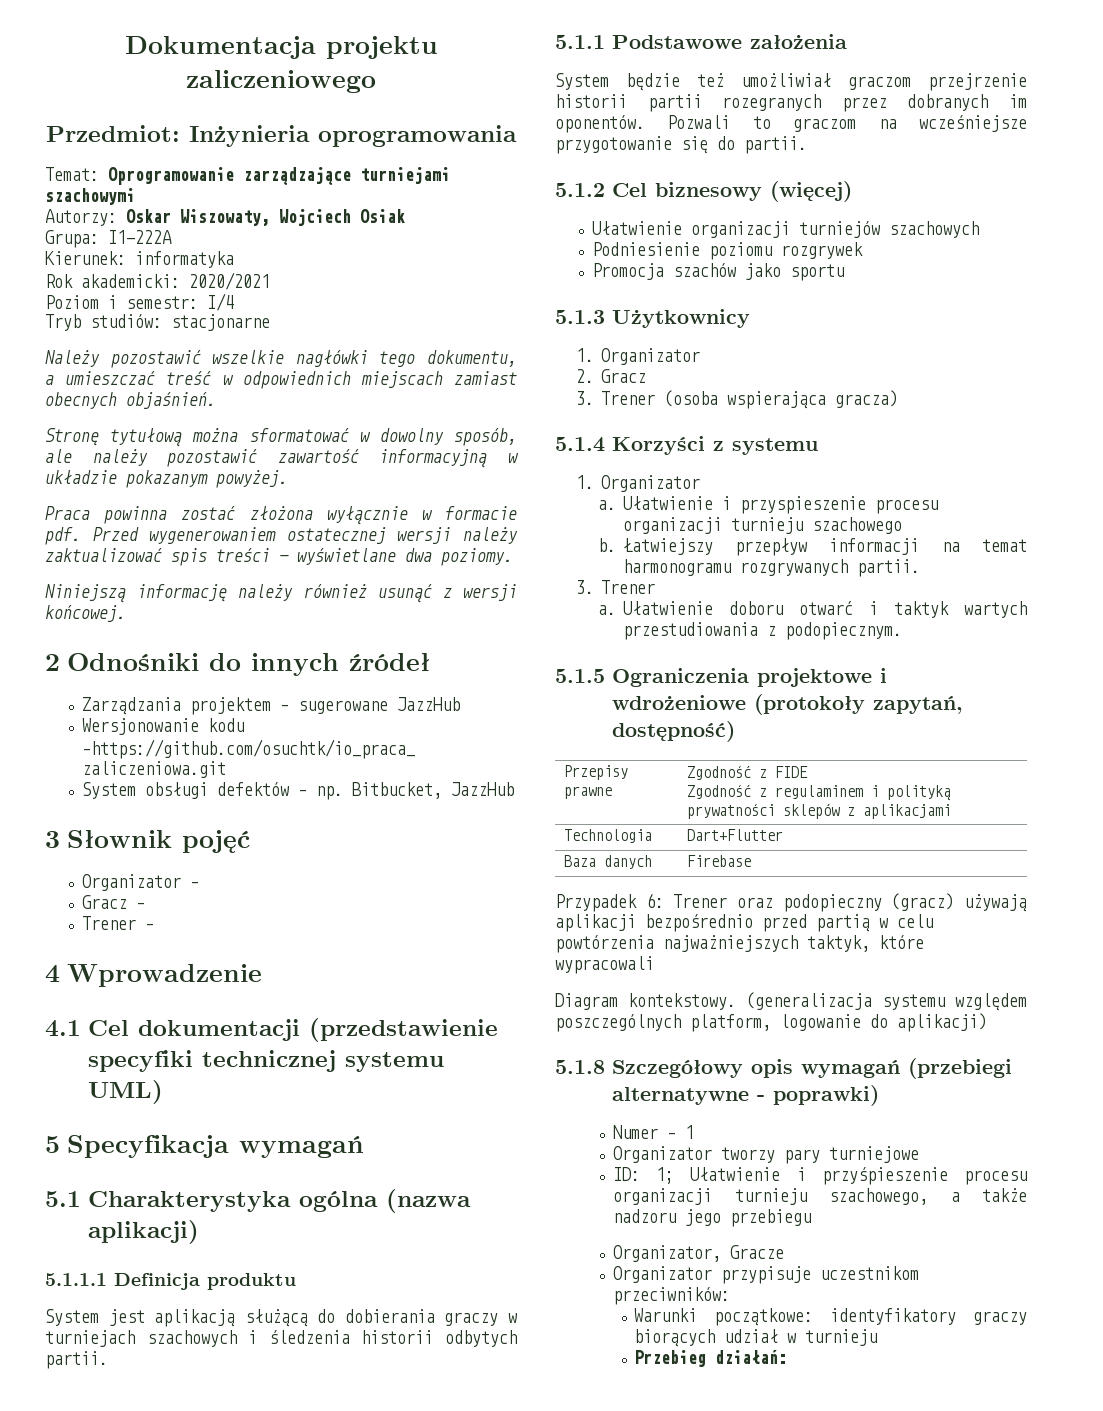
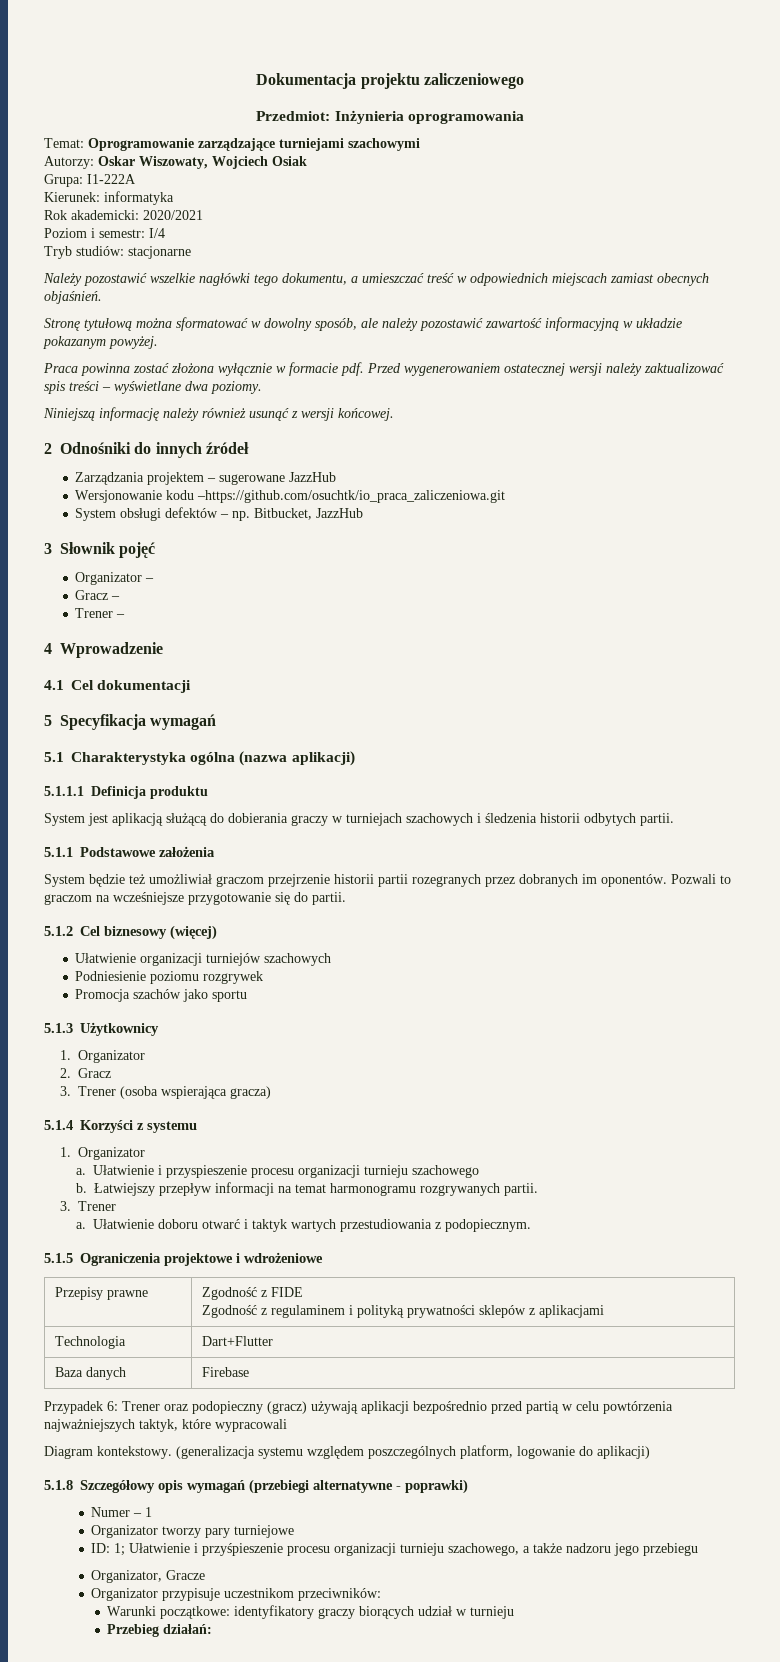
- 4.1 Cel dokumentacji (przedstawienie specyfiki technicznej systemu UML)
+ 4.1 Cel dokumentacji
- 5.1.5 Ograniczenia projektowe i wdrożeniowe (protokoły zapytań, dostępność)
+ 5.1.5 Ograniczenia projektowe i wdrożeniowe

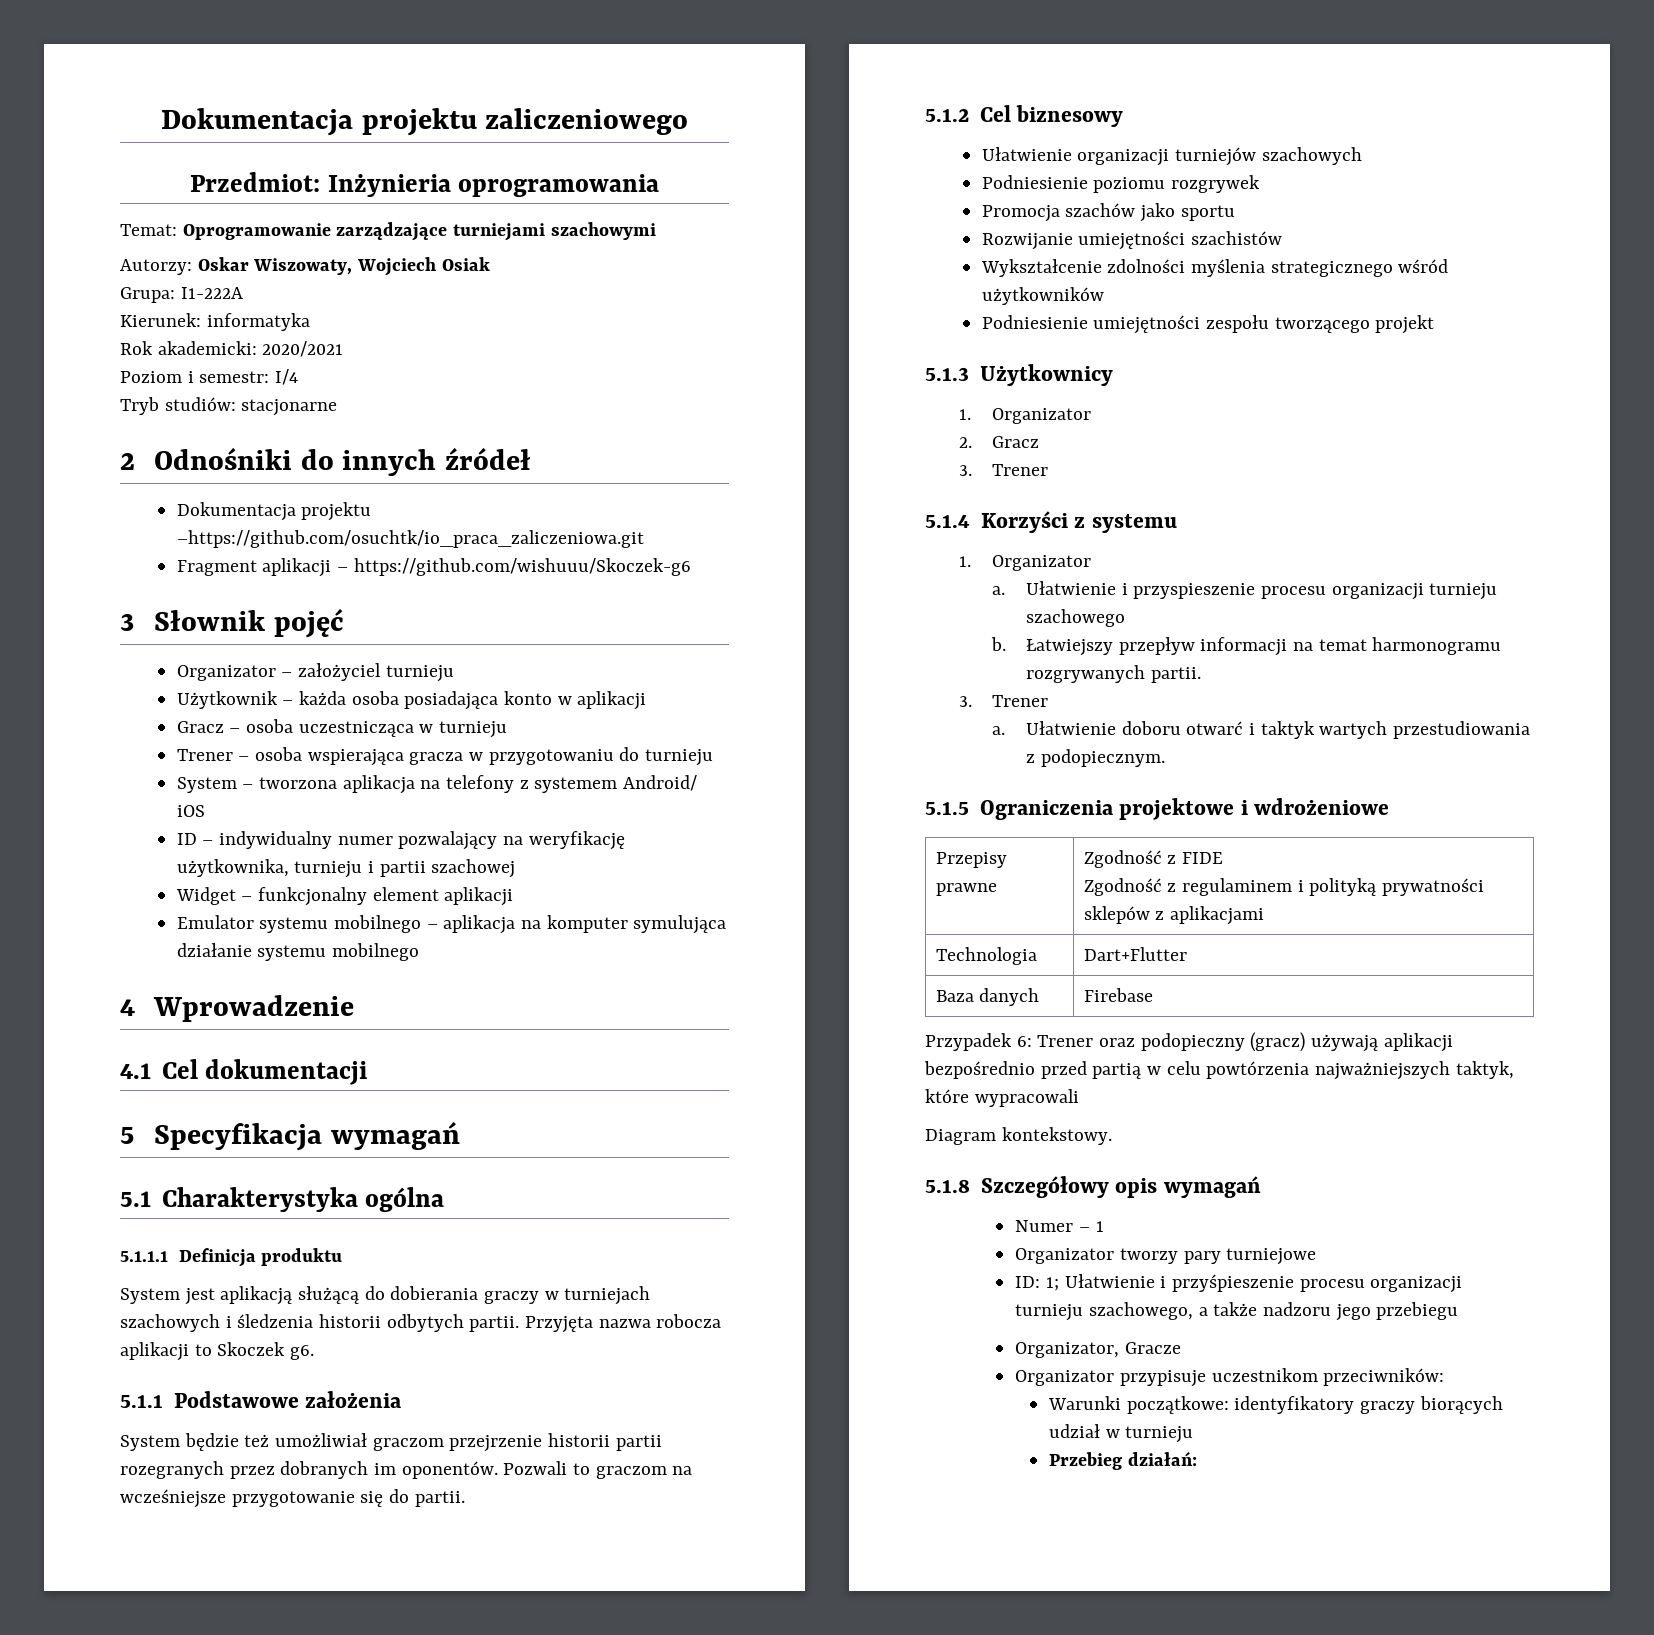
- Należy pozostawić wszelkie nagłówki tego dokumentu, a umieszczać treść w odpowiednich miejscach zamiast obecnych objaśnień.
- Stronę tytułową można sformatować w dowolny sposób, ale należy pozostawić zawartość informacyjną w układzie pokazanym powyżej.
- Praca powinna zostać złożona wyłącznie w formacie pdf. Przed wygenerowaniem ostatecznej wersji należy zaktualizować spis treści – wyświetlane dwa poziomy.
- Niniejszą informację należy również usunąć z wersji końcowej.
- Zarządzania projektem – sugerowane JazzHub
- Wersjonowanie kodu –https://github.com/osuchtk/io_praca_zaliczeniowa.git
- System obsługi defektów – np. Bitbucket, JazzHub
+ Dokumentacja projektu –https://github.com/osuchtk/io_praca_zaliczeniowa.git
+ Fragment aplikacji – https://github.com/wishuuu/Skoczek-g6
- Organizator –
- Gracz –
- Trener –
+ Organizator – założyciel turnieju
+ Użytkownik – każda osoba posiadająca konto w aplikacji
+ Gracz – osoba uczestnicząca w turnieju
+ Trener – osoba wspierająca gracza w przygotowaniu do turnieju
+ System – tworzona aplikacja na telefony z systemem Android/ iOS
+ ID – indywidualny numer pozwalający na weryfikację użytkownika, turnieju i partii szachowej
+ Widget – funkcjonalny element aplikacji
+ Emulator systemu mobilnego – aplikacja na komputer symulująca działanie systemu mobilnego
- 5.1 Charakterystyka ogólna (nazwa aplikacji)
+ 5.1 Charakterystyka ogólna
+ Przyjęta nazwa robocza aplikacji to Skoczek g6.
- 5.1.2 Cel biznesowy (więcej)
+ 5.1.2 Cel biznesowy
+ Rozwijanie umiejętności szachistów
+ Wykształcenie zdolności myślenia strategicznego wśród użytkowników
+ Podniesienie umiejętności zespołu tworzącego projekt
  2. Gracz
- 3. Trener (osoba wspierająca gracza)
+ 3. Trener
- (generalizacja systemu względem poszczególnych platform, logowanie do aplikacji)
- 5.1.8 Szczegółowy opis wymagań (przebiegi alternatywne - poprawki)
+ 5.1.8 Szczegółowy opis wymagań

